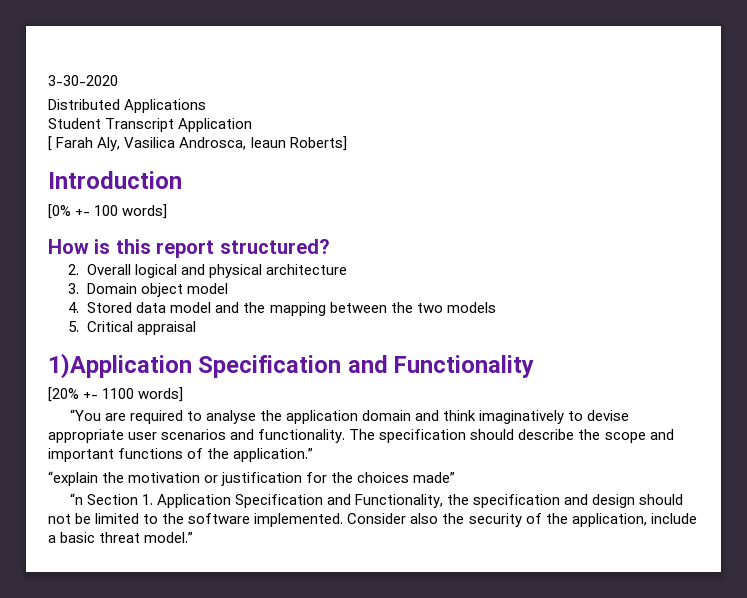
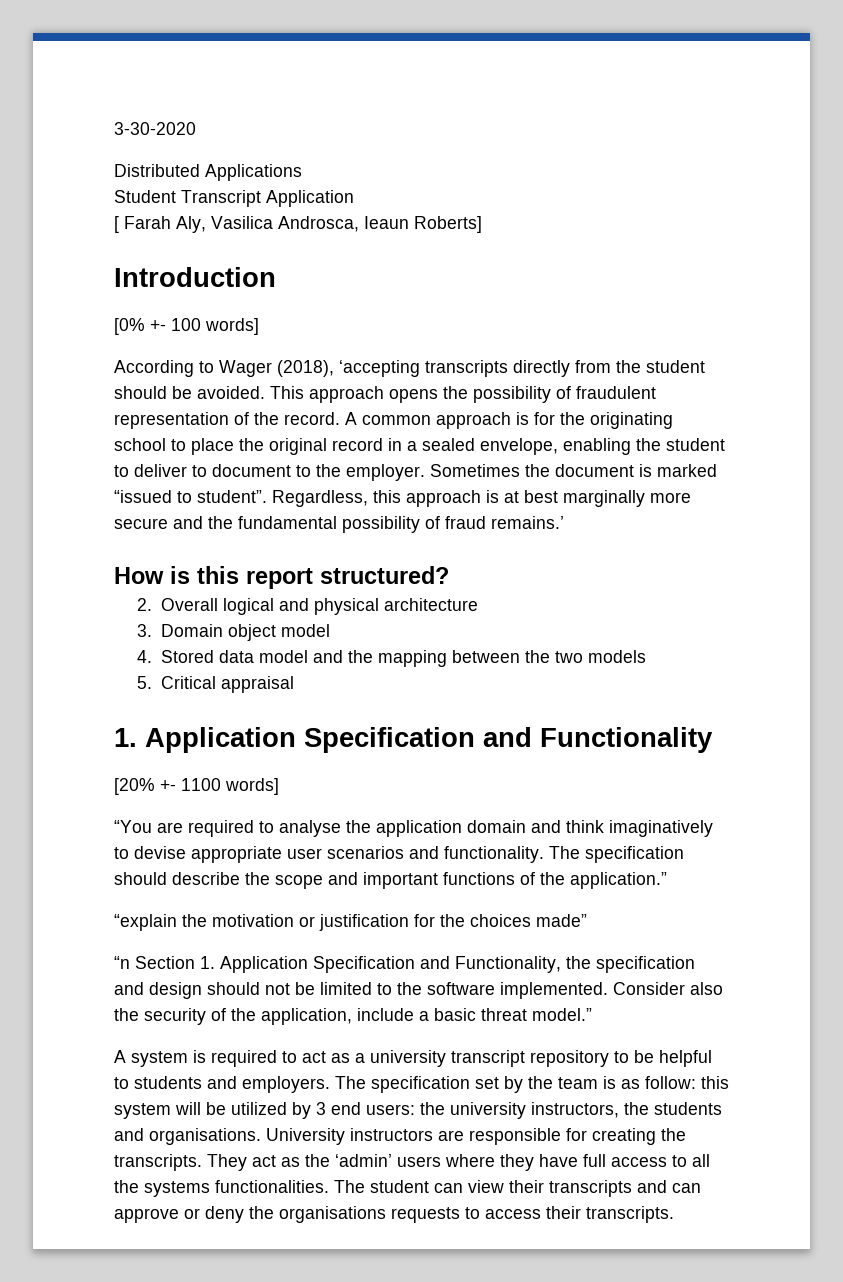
+ According to Wager (2018), ‘accepting transcripts directly from the student should be avoided. This approach opens the possibility of fraudulent representation of the record. A common approach is for the originating school to place the original record in a sealed envelope, enabling the student to deliver to document to the employer. Sometimes the document is marked “issued to student”. Regardless, this approach is at best marginally more secure and the fundamental possibility of fraud remains.’
- 1)Application Specification and Functionality
+ 1. Application Specification and Functionality
+ A system is required to act as a university transcript repository to be helpful to students and employers. The specification set by the team is as follow: this system will be utilized by 3 end users: the university instructors, the students and organisations. University instructors are responsible for creating the transcripts. They act as the ‘admin’ users where they have full access to all the systems functionalities. The student can view their transcripts and can approve or deny the organisations requests to access their transcripts.

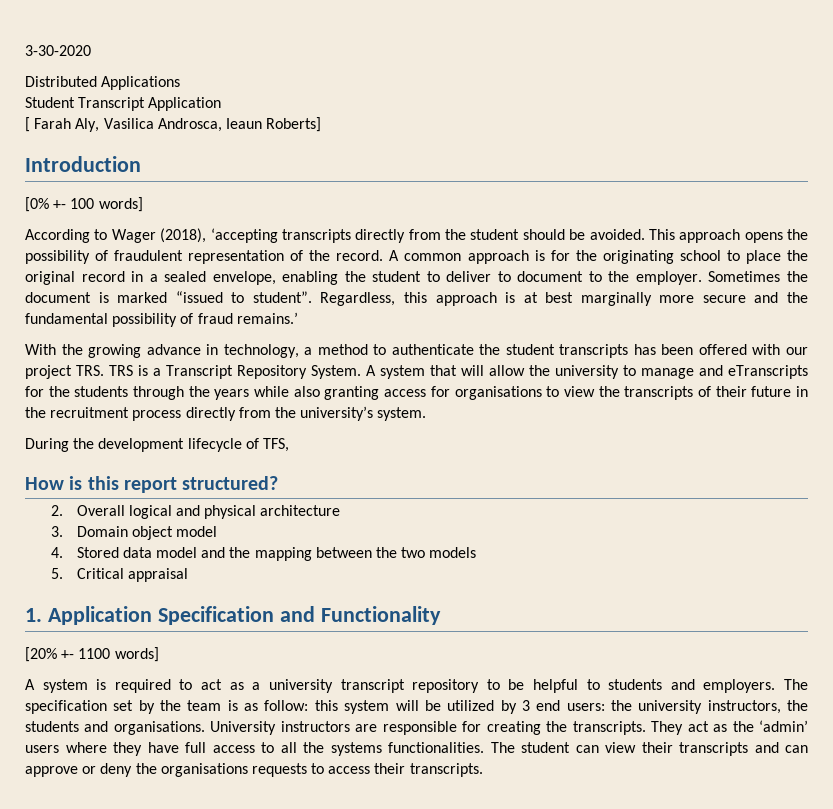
+ With the growing advance in technology, a method to authenticate the student transcripts has been offered with our project TRS. TRS is a Transcript Repository System. A system that will allow the university to manage and eTranscripts for the students through the years while also granting access for organisations to view the transcripts of their future in the recruitment process directly from the university’s system.
+ During the development lifecycle of TFS,
- “You are required to analyse the application domain and think imaginatively to devise appropriate user scenarios and functionality. The specification should describe the scope and important functions of the application.”
- “explain the motivation or justification for the choices made”
- “n Section 1. Application Specification and Functionality, the specification and design should not be limited to the software implemented. Consider also the security of the application, include a basic threat model.”

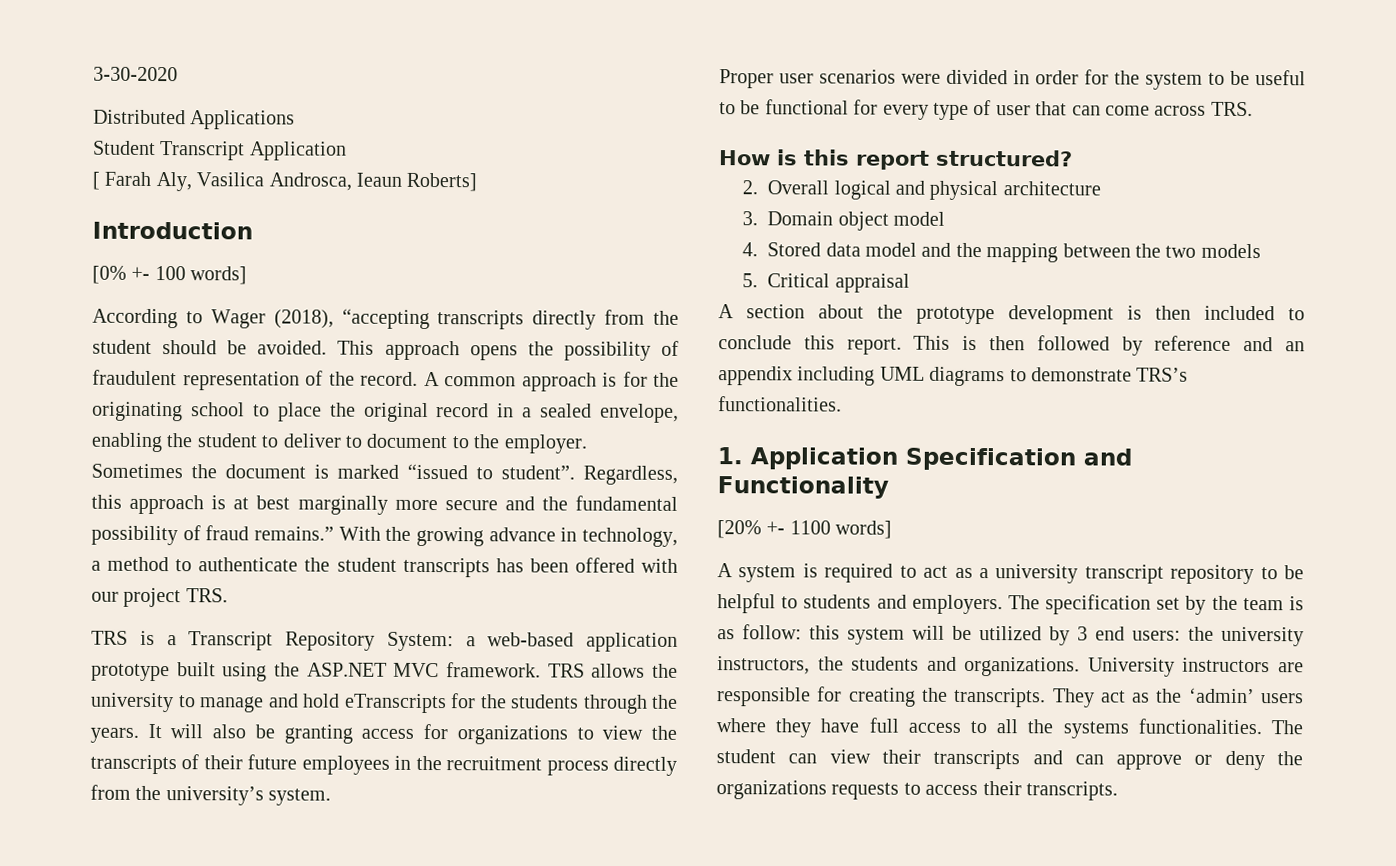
- According to Wager (2018), ‘accepting transcripts directly from the student should be avoided.
+ According to Wager (2018), “accepting transcripts directly from the student should be avoided.
- Regardless, this approach is at best marginally more secure and the fundamental possibility of fraud remains.’
- With the growing advance in technology, a method to authenticate the student transcripts has been offered with our project TRS. TRS is a Transcript Repository System. A system that will allow the university to manage and eTranscripts for the students through the years while also granting access for organisations to view the transcripts of their future in the recruitment process directly from the university’s system.
+ Regardless, this approach is at best marginally more secure and the fundamental possibility of fraud remains.” With the growing advance in technology, a method to authenticate the student transcripts has been offered with our project TRS.
+ TRS is a Transcript Repository System: a web-based application prototype built using the ASP.NET MVC framework. TRS allows the university to manage and hold eTranscripts for the students through the years. It will also be granting access for organizations to view the transcripts of their future employees in the recruitment process directly from the university’s system.
- During the development lifecycle of TFS,
+ Proper user scenarios were divided in order for the system to be useful to be functional for every type of user that can come across TRS.
+ A section about the prototype development is then included to conclude this report. This is then followed by reference and an appendix including UML diagrams to demonstrate TRS’s functionalities.
- The specification set by the team is as follow: this system will be utilized by 3 end users: the university instructors, the students and organisations.
+ The specification set by the team is as follow: this system will be utilized by 3 end users: the university instructors, the students and organizations.
- The student can view their transcripts and can approve or deny the organisations requests to access their transcripts.
+ The student can view their transcripts and can approve or deny the organizations requests to access their transcripts.

